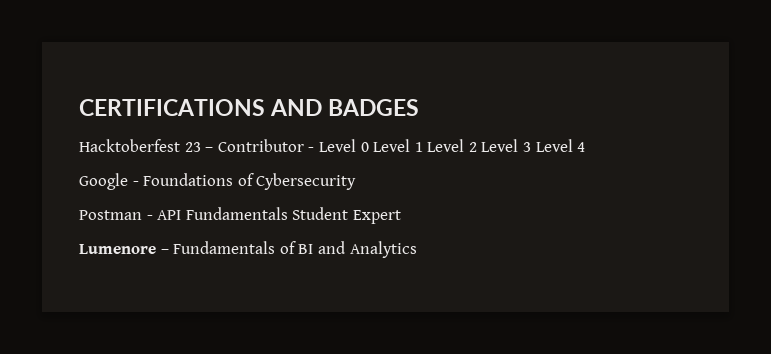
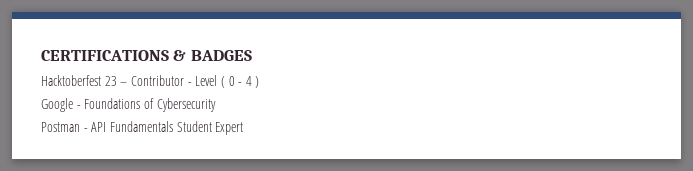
- CERTIFICATIONS AND BADGES
+ CERTIFICATIONS & BADGES
- Hacktoberfest 23 – Contributor - Level 0 Level 1 Level 2 Level 3 Level 4
+ Hacktoberfest 23 – Contributor - Level ( 0 - 4 )
- Lumenore – Fundamentals of BI and Analytics

